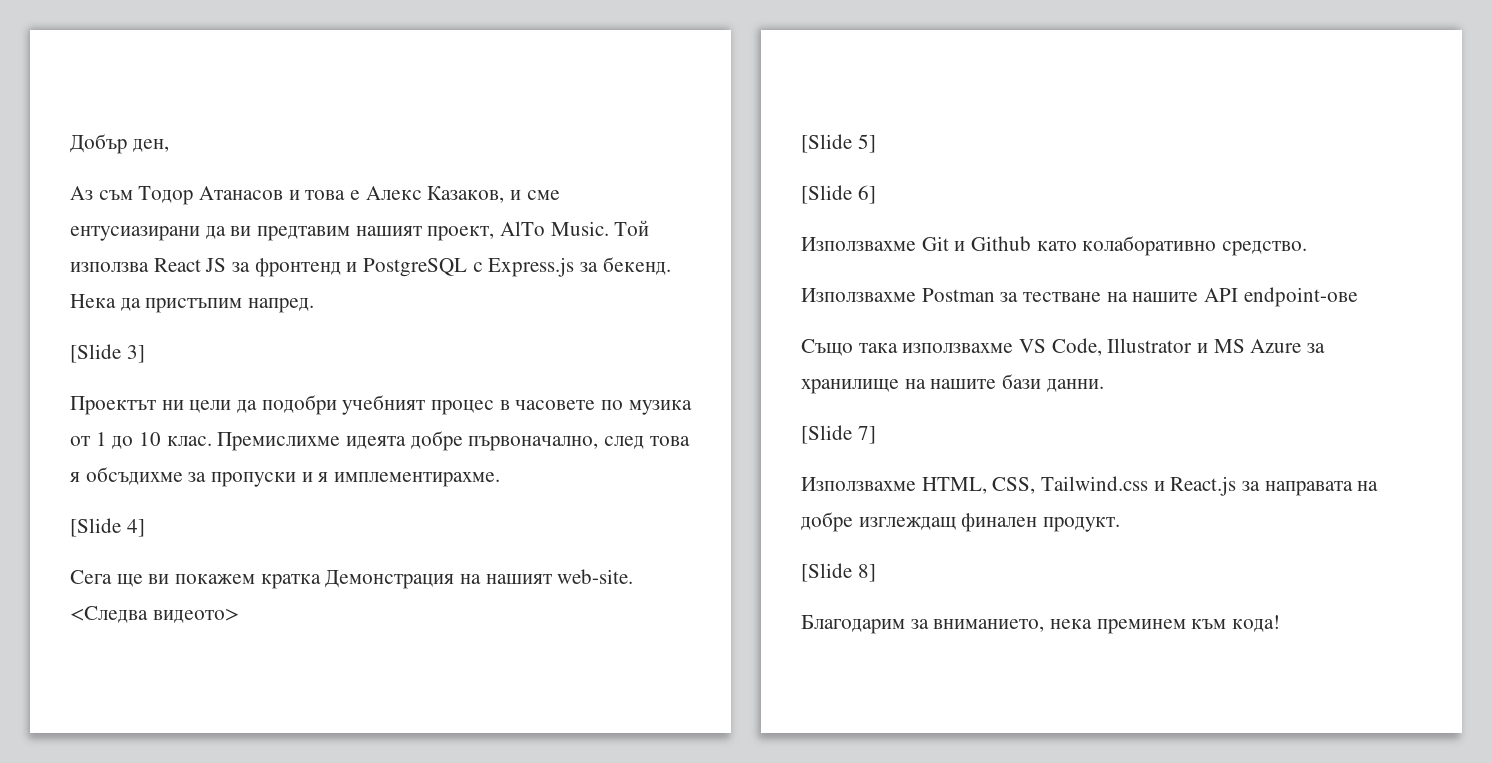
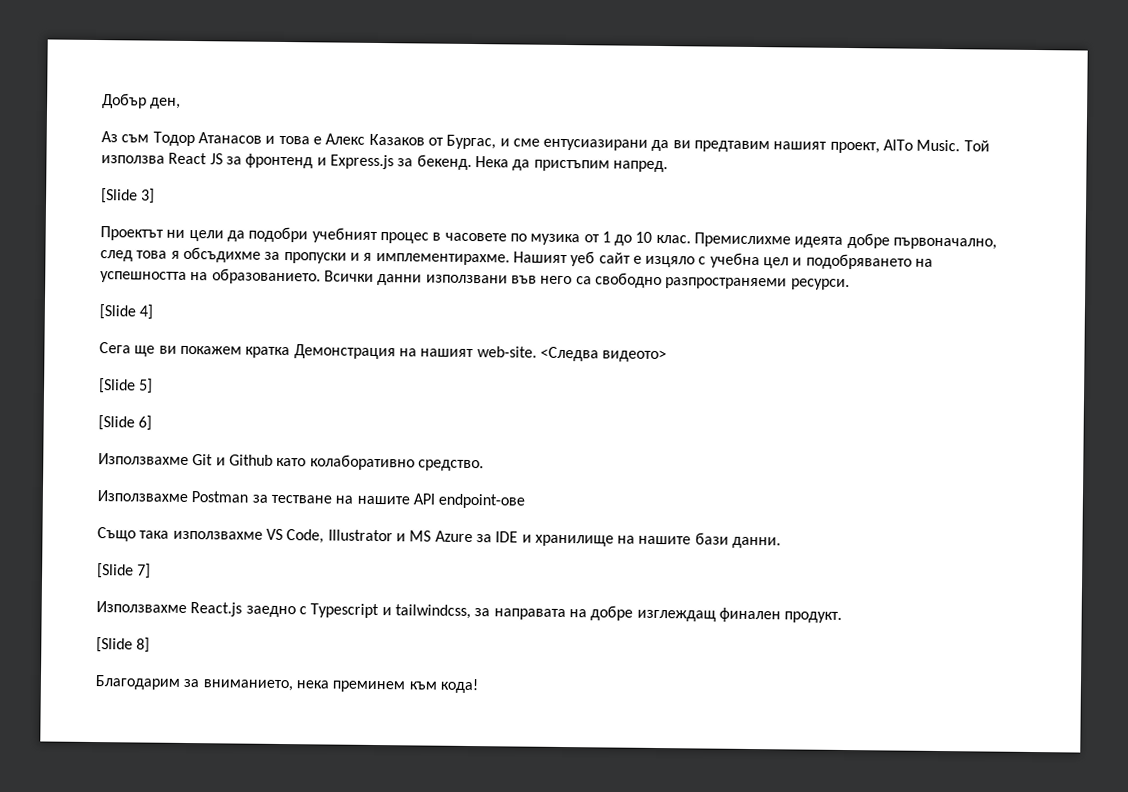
- Аз съм Тодор Атанасов и това е Алекс Казаков, и сме ентусиазирани да ви предтавим нашият проект, AlTo Music.
+ Аз съм Тодор Атанасов и това е Алекс Казаков от Бургас, и сме ентусиазирани да ви предтавим нашият проект, AlTo Music.
- Той използва React JS за фронтенд и PostgreSQL с Express.js за бекенд.
+ Той използва React JS за фронтенд и Express.js за бекенд.
+ Нашият уеб сайт е изцяло с учебна цел и подобряването на успешността на образованието. Всички данни използвани във него са свободно разпространяеми ресурси.
- Също така използвахме VS Code, Illustrator и MS Azure за хранилище на нашите бази данни.
+ Също така използвахме VS Code, Illustrator и MS Azure за IDE и хранилище на нашите бази данни.
- Използвахме HTML, CSS, Tailwind.css и React.js за направата на добре изглеждащ финален продукт.
+ Използвахме React.js заедно с Typescript и tailwindcss, за направата на добре изглеждащ финален продукт.

